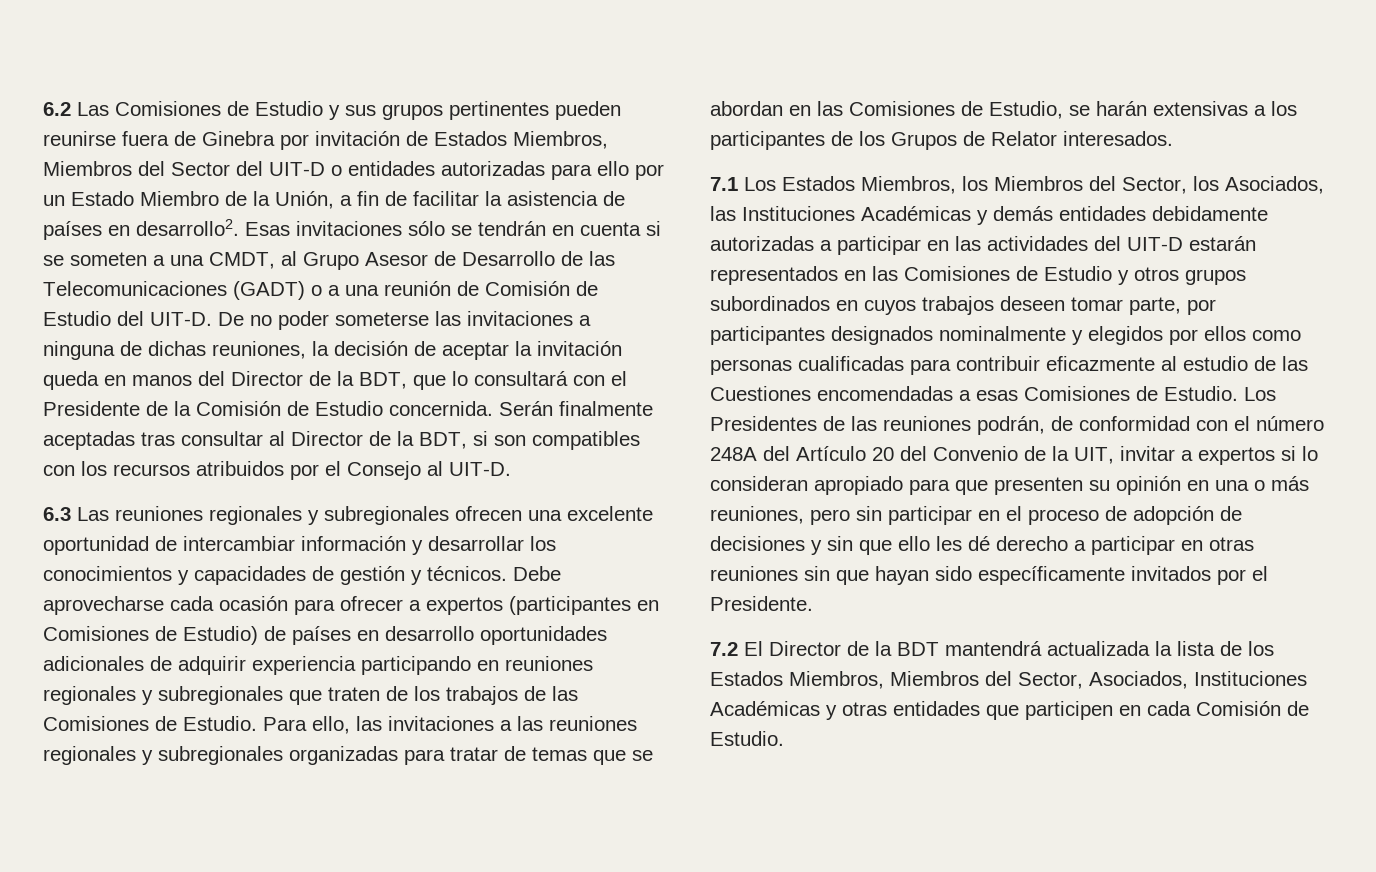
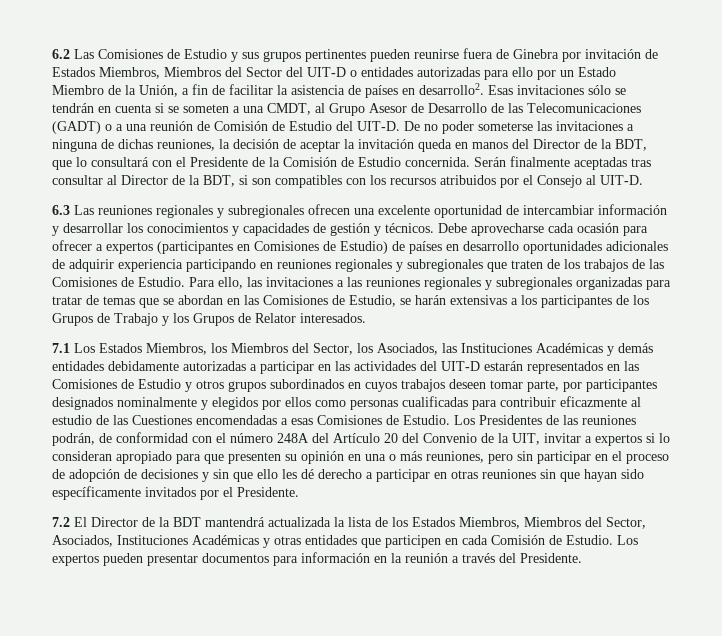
- Para ello, las invitaciones a las reuniones regionales y subregionales organizadas para tratar de temas que se abordan en las Comisiones de Estudio, se harán extensivas a los participantes de los Grupos de Relator interesados.
+ Para ello, las invitaciones a las reuniones regionales y subregionales organizadas para tratar de temas que se abordan en las Comisiones de Estudio, se harán extensivas a los participantes de los Grupos de Trabajo y los Grupos de Relator interesados.
+ Los expertos pueden presentar documentos para información en la reunión a través del Presidente.

